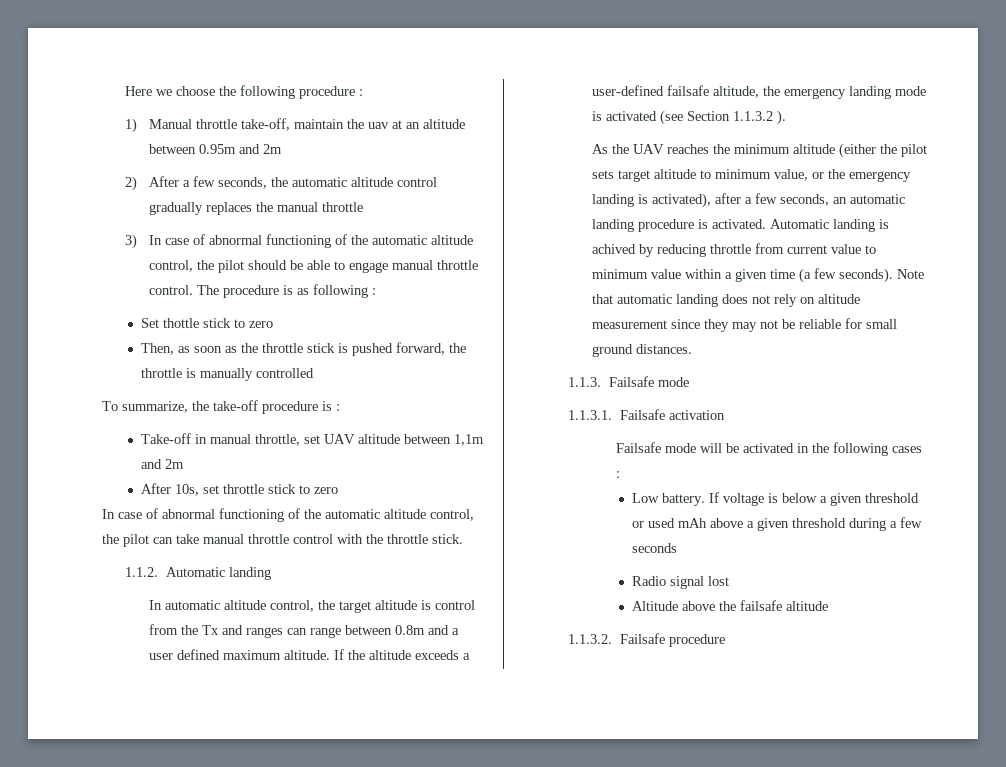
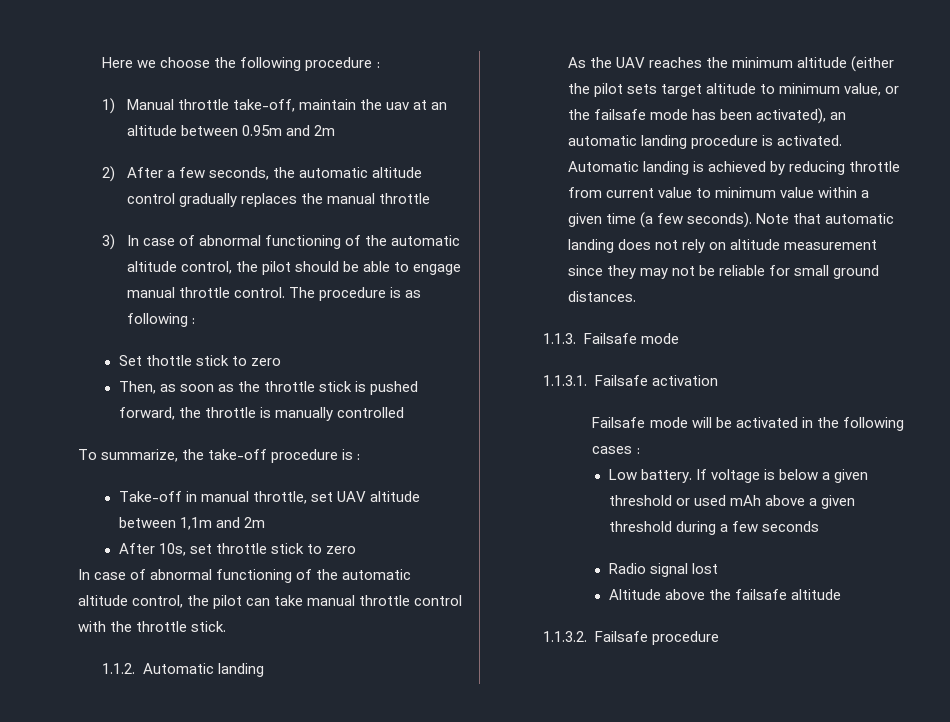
- In automatic altitude control, the target altitude is control from the Tx and ranges can range between 0.8m and a user defined maximum altitude. If the altitude exceeds a user-defined failsafe altitude, the emergency landing mode is activated (see Section 1.1.3.2 ).
- As the UAV reaches the minimum altitude (either the pilot sets target altitude to minimum value, or the emergency landing is activated), after a few seconds, an automatic landing procedure is activated.
+ As the UAV reaches the minimum altitude (either the pilot sets target altitude to minimum value, or the failsafe mode has been activated), an automatic landing procedure is activated.
- Automatic landing is achived by reducing throttle from current value to minimum value within a given time (a few seconds).
+ Automatic landing is achieved by reducing throttle from current value to minimum value within a given time (a few seconds).

